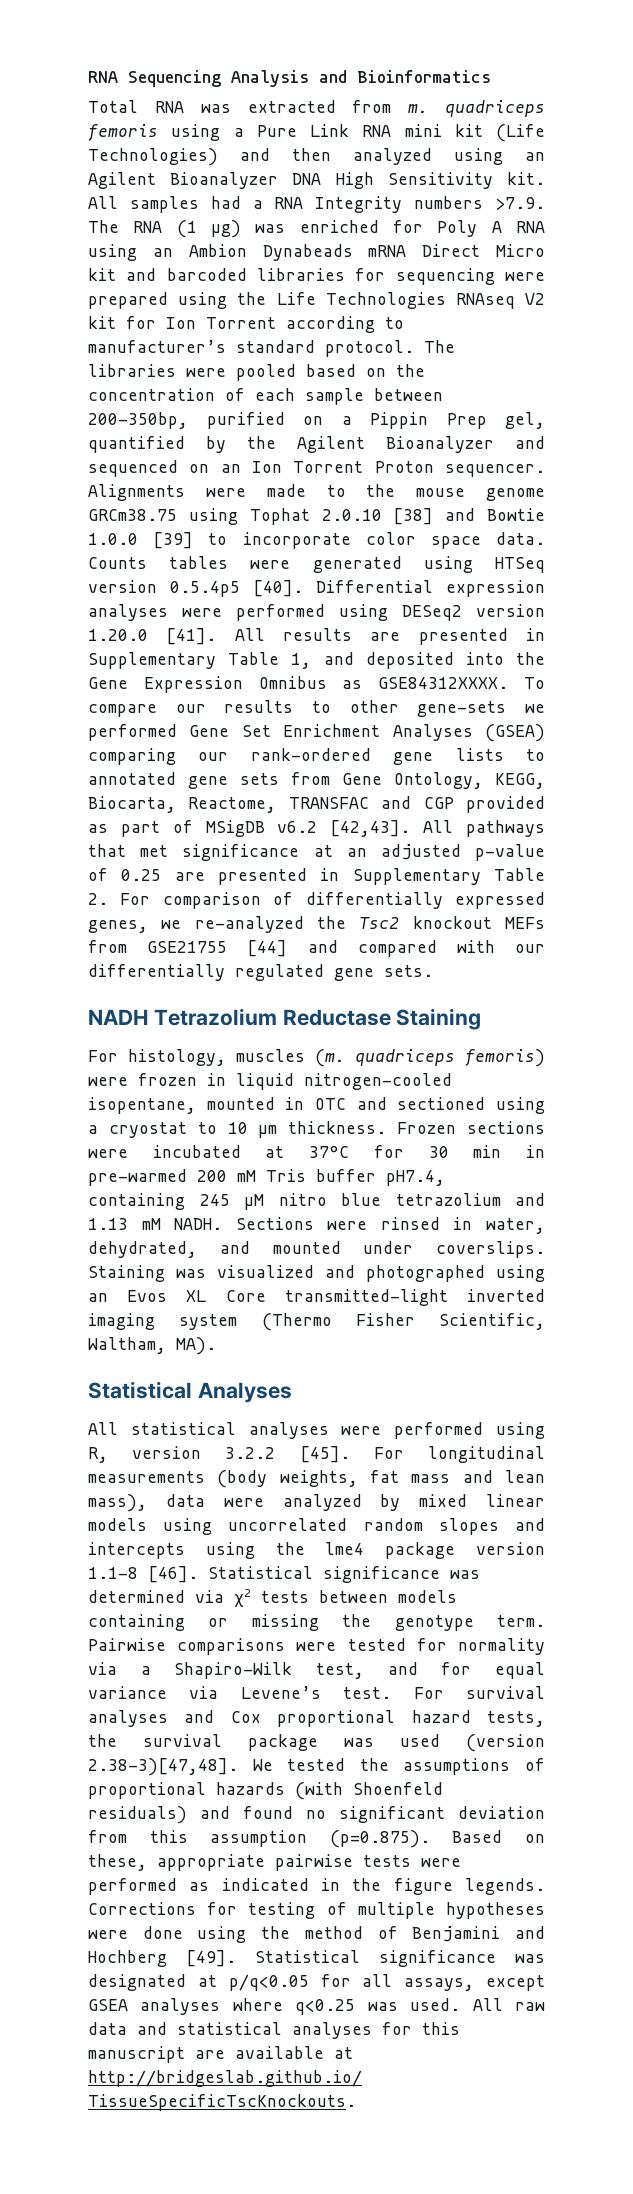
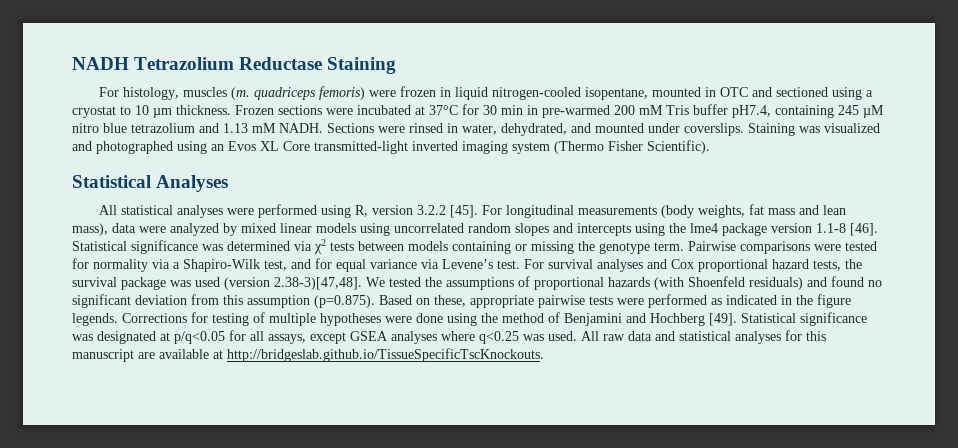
- RNA Sequencing Analysis and Bioinformatics
- Total RNA was extracted from m. quadriceps femoris using a Pure Link RNA mini kit (Life Technologies) and then analyzed using an Agilent Bioanalyzer DNA High Sensitivity kit. All samples had a RNA Integrity numbers >7.9. The RNA (1 μg) was enriched for Poly A RNA using an Ambion Dynabeads mRNA Direct Micro kit and barcoded libraries for sequencing were prepared using the Life Technologies RNAseq V2 kit for Ion Torrent according to manufacturer’s standard protocol. The libraries were pooled based on the concentration of each sample between 200-350bp, purified on a Pippin Prep gel, quantified by the Agilent Bioanalyzer and sequenced on an Ion Torrent Proton sequencer. Alignments were made to the mouse genome GRCm38.75 using Tophat 2.0.10 [38] and Bowtie 1.0.0 [39] to incorporate color space data. Counts tables were generated using HTSeq version 0.5.4p5 [40]. Differential expression analyses were performed using DESeq2 version 1.20.0 [41]. All results are presented in Supplementary Table 1, and deposited into the Gene Expression Omnibus as GSE84312XXXX. To compare our results to other gene-sets we performed Gene Set Enrichment Analyses (GSEA) comparing our rank-ordered gene lists to annotated gene sets from Gene Ontology, KEGG, Biocarta, Reactome, TRANSFAC and CGP provided as part of MSigDB v6.2 [42,43]. All pathways that met significance at an adjusted p-value of 0.25 are presented in Supplementary Table 2. For comparison of differentially expressed genes, we re-analyzed the Tsc2 knockout MEFs from GSE21755 [44] and compared with our differentially regulated gene sets.
- Staining was visualized and photographed using an Evos XL Core transmitted-light inverted imaging system (Thermo Fisher Scientific, Waltham, MA).
+ Staining was visualized and photographed using an Evos XL Core transmitted-light inverted imaging system (Thermo Fisher Scientific).

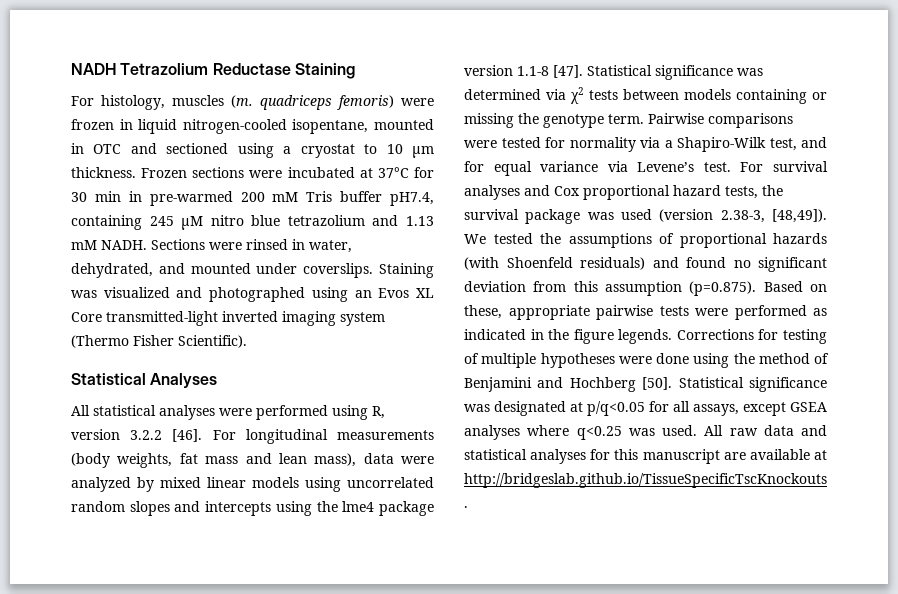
- All statistical analyses were performed using R, version 3.2.2 [45].
+ All statistical analyses were performed using R, version 3.2.2 [46].
- For longitudinal measurements (body weights, fat mass and lean mass), data were analyzed by mixed linear models using uncorrelated random slopes and intercepts using the lme4 package version 1.1-8 [46].
+ For longitudinal measurements (body weights, fat mass and lean mass), data were analyzed by mixed linear models using uncorrelated random slopes and intercepts using the lme4 package version 1.1-8 [47].
- For survival analyses and Cox proportional hazard tests, the survival package was used (version 2.38-3)[47,48]. We tested the assumptions of proportional hazards (with Shoenfeld residuals) and found no significant deviation from this assumption (p=0.875). Based on these, appropriate pairwise tests were performed as indicated in the figure legends.
+ For survival analyses and Cox proportional hazard tests, the survival package was used (version 2.38-3, [48,49]). We tested the assumptions of proportional hazards (with Shoenfeld residuals) and found no significant deviation from this assumption (p=0.875). Based on these, appropriate pairwise tests were performed as indicated in the figure legends.
- Corrections for testing of multiple hypotheses were done using the method of Benjamini and Hochberg [49].
+ Corrections for testing of multiple hypotheses were done using the method of Benjamini and Hochberg [50].

